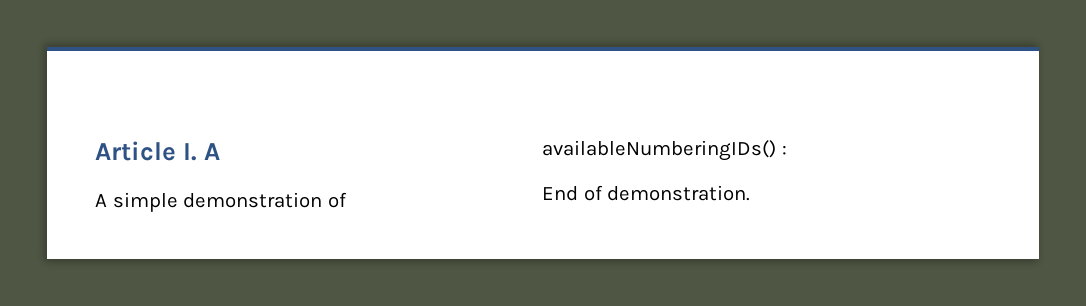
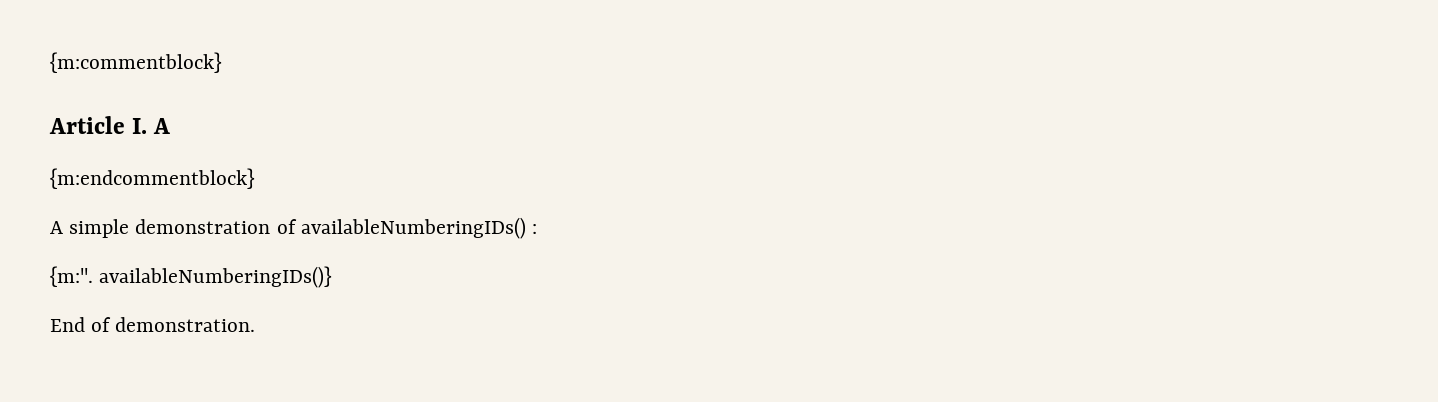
+ {m:commentblock}
+ {m:endcommentblock}
+ {m:''. availableNumberingIDs()}

